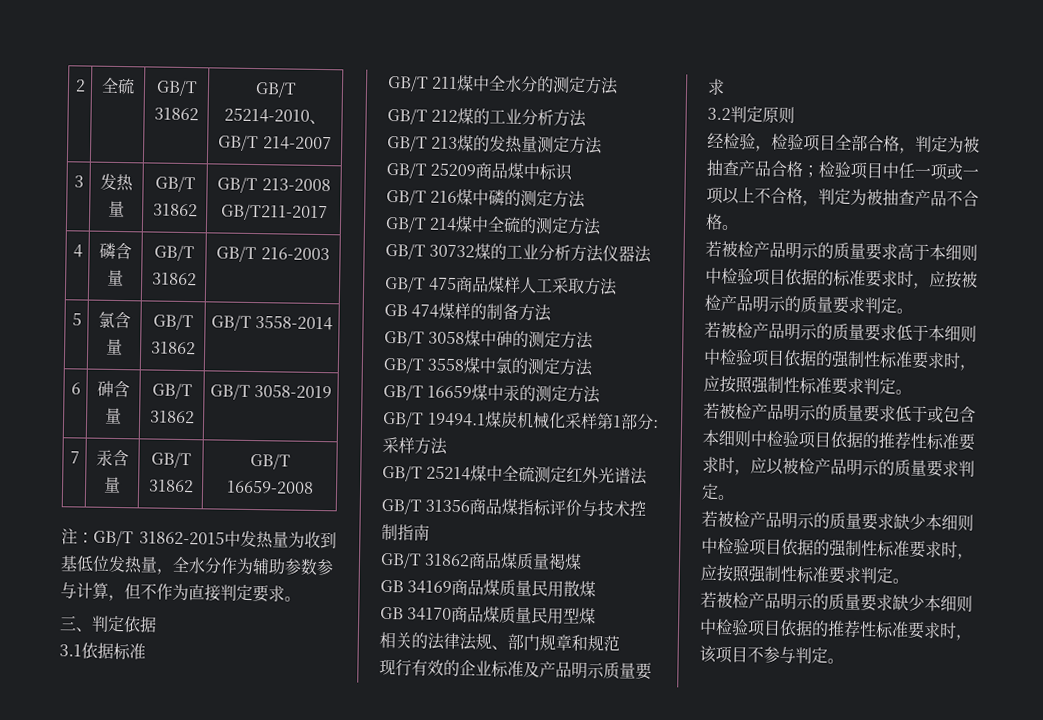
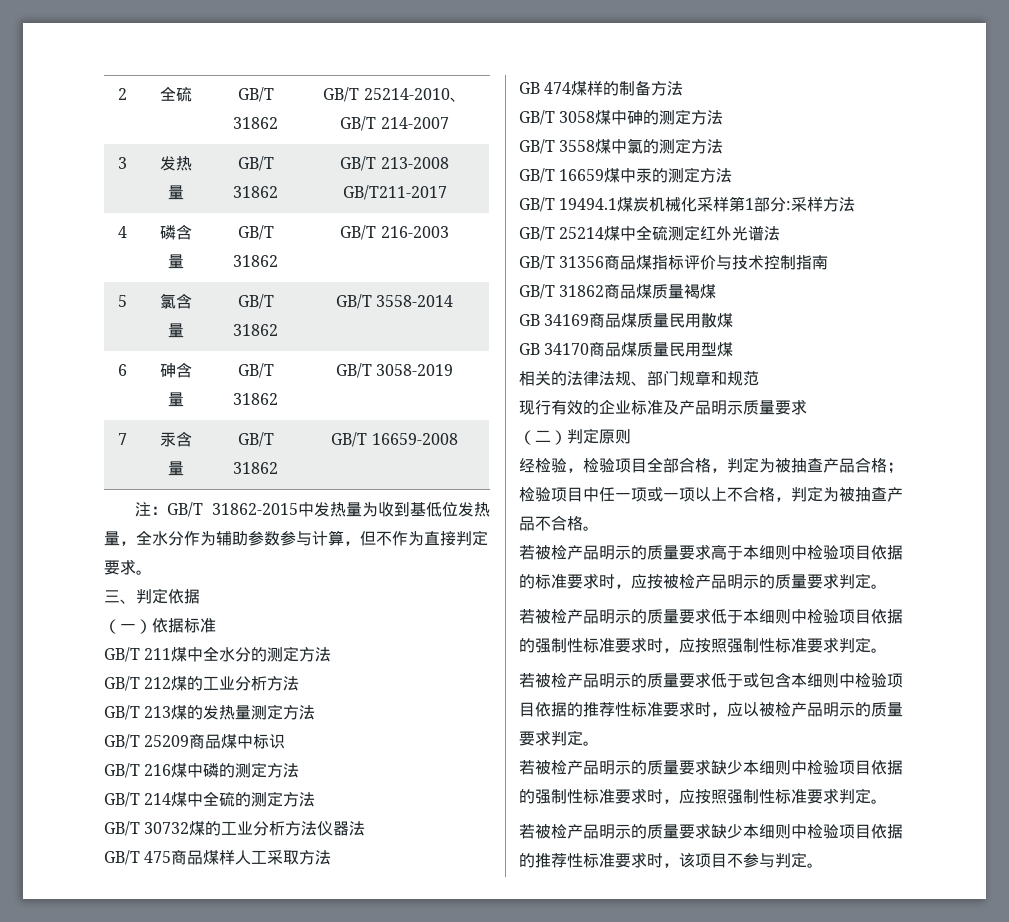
- 3.1依据标准
+ （一）依据标准
- 3.2判定原则
+ （二）判定原则

